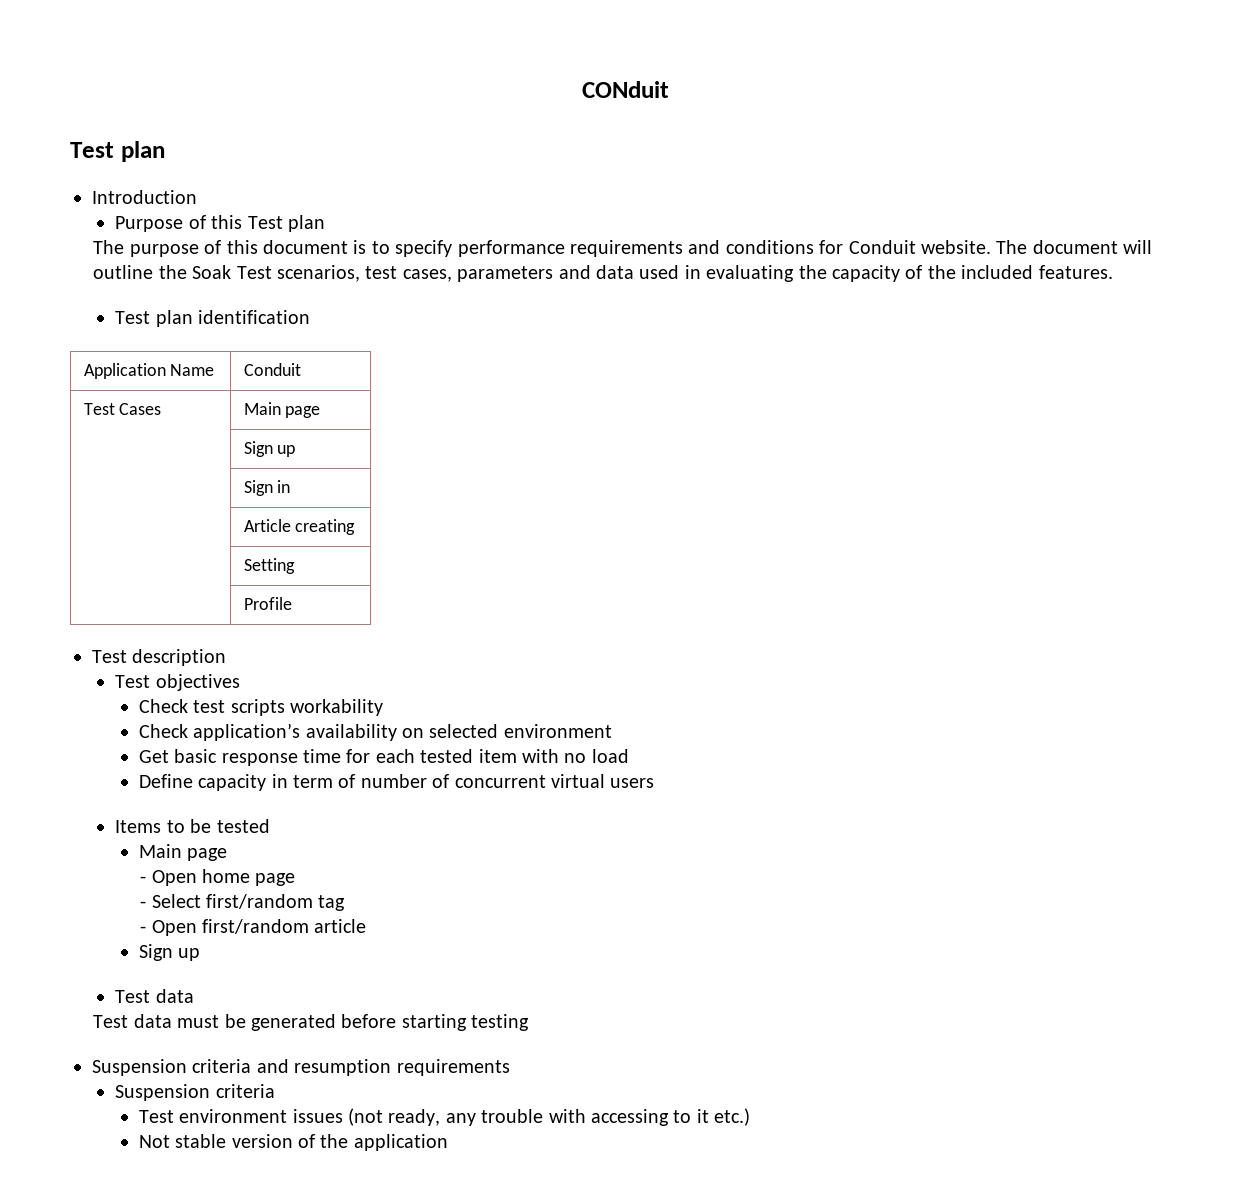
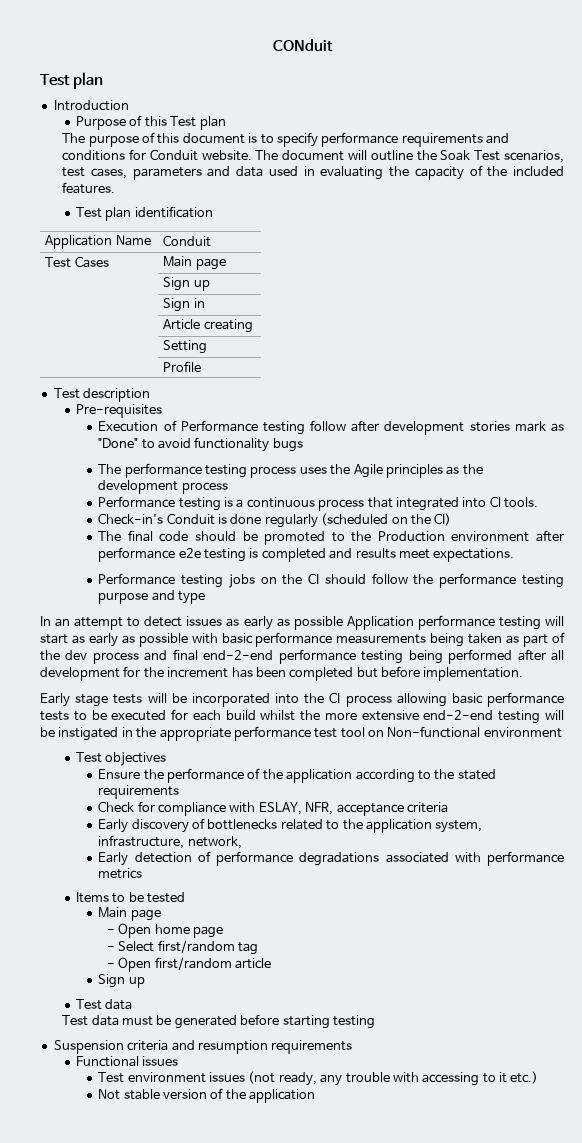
+ Pre-requisites
+ Execution of Performance testing follow after development stories mark as "Done" to avoid functionality bugs
+ The performance testing process uses the Agile principles as the development process
+ Performance testing is a continuous process that integrated into Cl tools.
+ Check-in's Conduit is done regularly (scheduled on the CI)
+ The final code should be promoted to the Production environment after performance e2e testing is completed and results meet expectations.
+ Performance testing jobs on the CI should follow the performance testing purpose and type
+ In an attempt to detect issues as early as possible Application performance testing will start as early as possible with basic performance measurements being taken as part of the dev process and final end-2-end performance testing being performed after all development for the increment has been completed but before implementation.
+ Early stage tests will be incorporated into the CI process allowing basic performance tests to be executed for each build whilst the more extensive end-2-end testing will be instigated in the appropriate performance test tool on Non-functional environment
  Test objectives
- Check test scripts workability
- Check application’s availability on selected environment
- Get basic response time for each tested item with no load
- Define capacity in term of number of concurrent virtual users
+ Ensure the performance of the application according to the stated requirements
+ Check for compliance with ESLAY, NFR, acceptance criteria
+ Early discovery of bottlenecks related to the application system, infrastructure, network,
+ Early detection of performance degradations associated with performance metrics
  Suspension criteria and resumption requirements
- Suspension criteria
+ Functional issues

